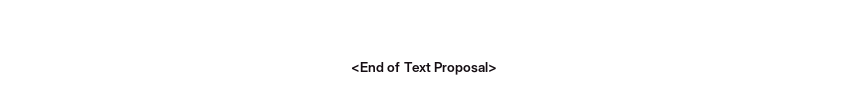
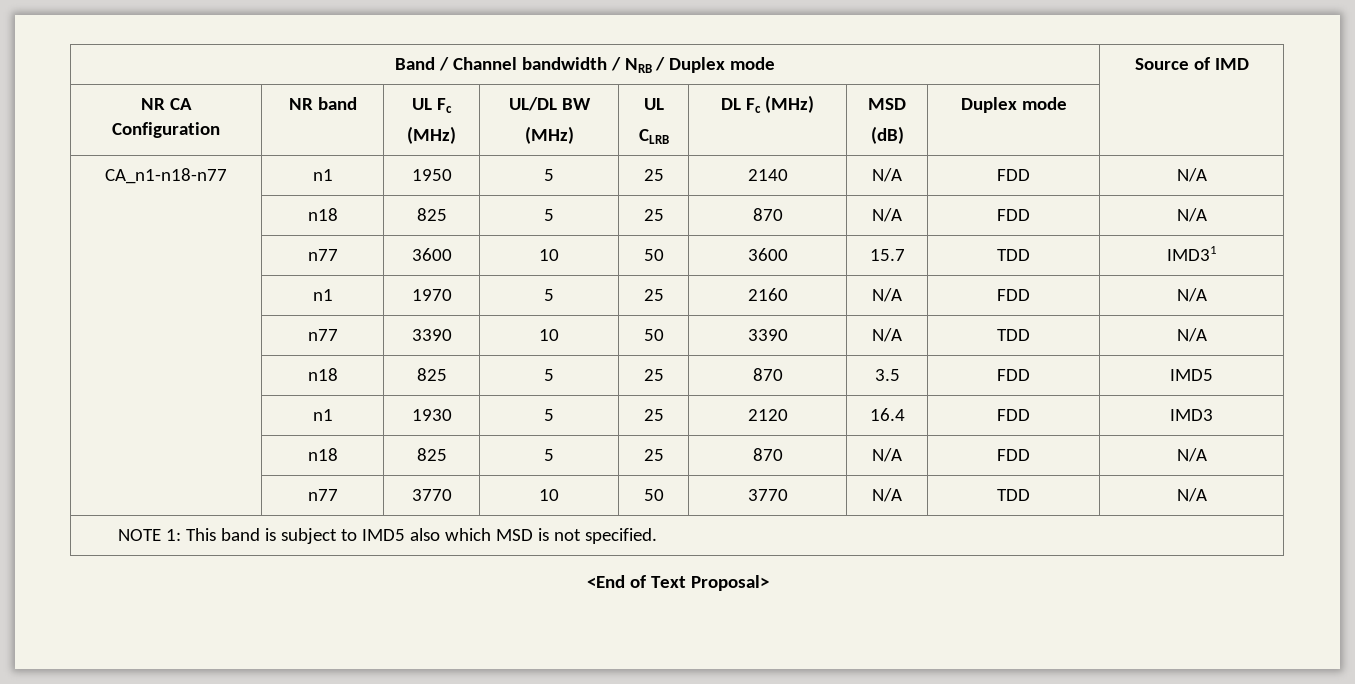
+ Band / Channel bandwidth / NRB / Duplex mode | Source of IMD
+ NR CA
+ Configuration | NR band | UL Fc
+ (MHz) | UL/DL BW
+ (MHz) | UL
+ CLRB | DL Fc (MHz) | MSD
+ (dB) | Duplex mode |
+ CA_n1-n18-n77 | n1 | 1950 | 5 | 25 | 2140 | N/A | FDD | N/A
+ | n18 | 825 | 5 | 25 | 870 | N/A | FDD | N/A
+ | n77 | 3600 | 10 | 50 | 3600 | 15.7 | TDD | IMD31
+ | n1 | 1970 | 5 | 25 | 2160 | N/A | FDD | N/A
+ | n77 | 3390 | 10 | 50 | 3390 | N/A | TDD | N/A
+ | n18 | 825 | 5 | 25 | 870 | 3.5 | FDD | IMD5
+ | n1 | 1930 | 5 | 25 | 2120 | 16.4 | FDD | IMD3
+ | n18 | 825 | 5 | 25 | 870 | N/A | FDD | N/A
+ | n77 | 3770 | 10 | 50 | 3770 | N/A | TDD | N/A
+ NOTE 1: This band is subject to IMD5 also which MSD is not specified.

